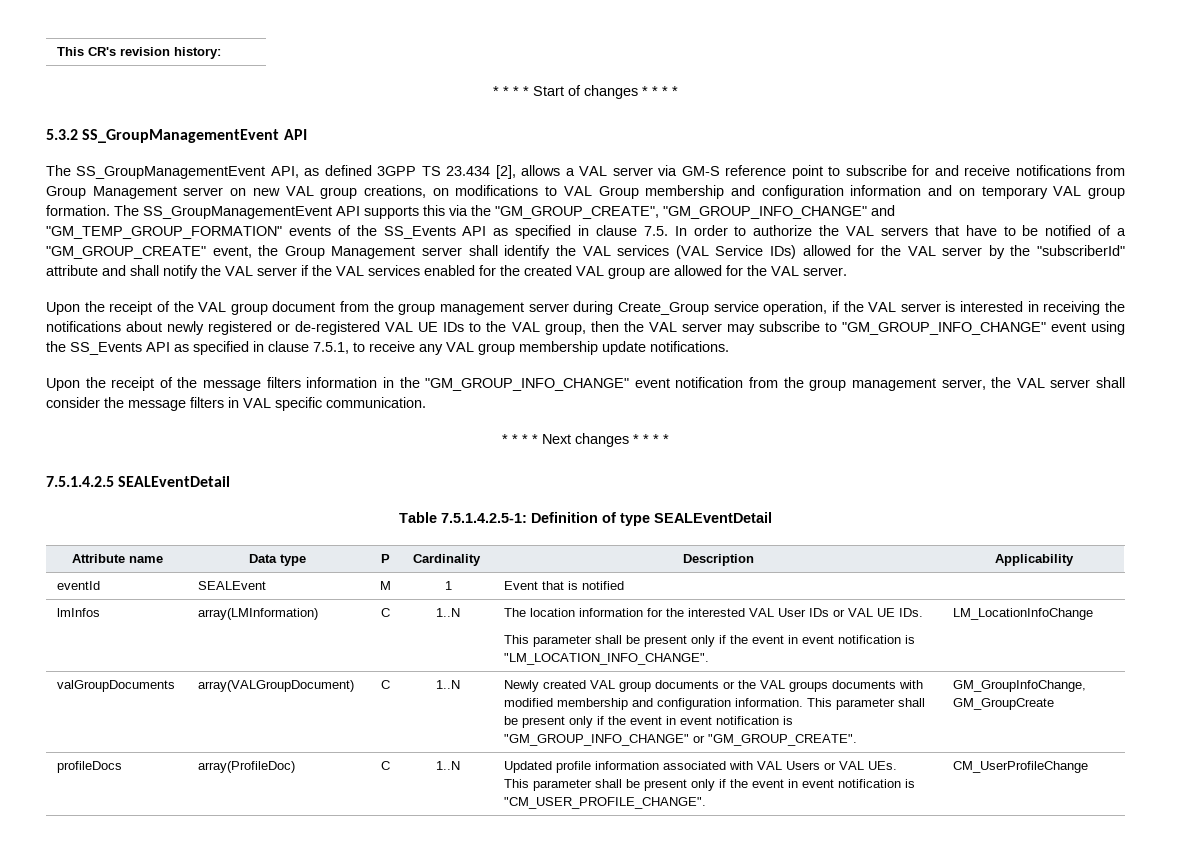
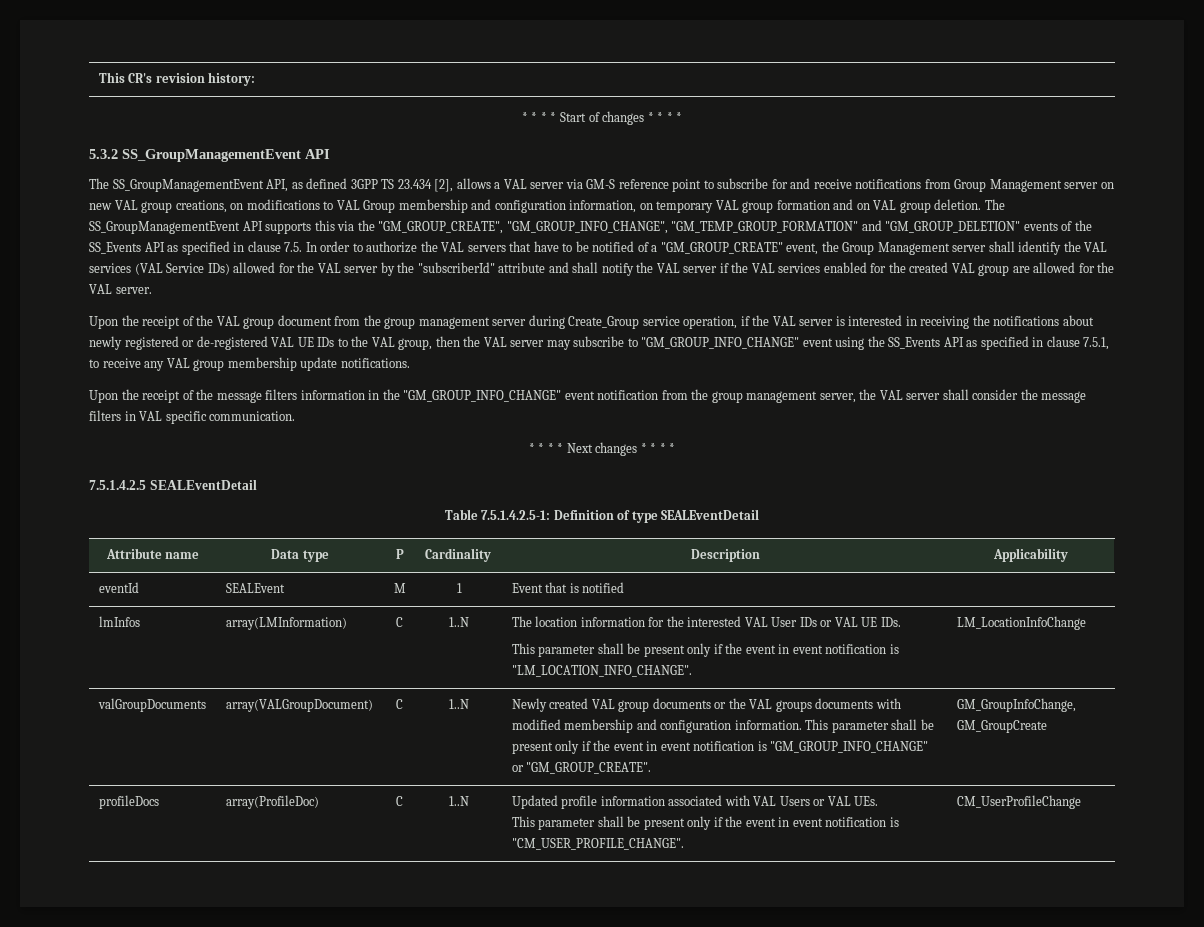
- The SS_GroupManagementEvent API, as defined 3GPP TS 23.434 [2], allows a VAL server via GM-S reference point to subscribe for and receive notifications from Group Management server on new VAL group creations, on modifications to VAL Group membership and configuration information and on temporary VAL group formation.
+ The SS_GroupManagementEvent API, as defined 3GPP TS 23.434 [2], allows a VAL server via GM-S reference point to subscribe for and receive notifications from Group Management server on new VAL group creations, on modifications to VAL Group membership and configuration information, on temporary VAL group formation and on VAL group deletion.
- The SS_GroupManagementEvent API supports this via the "GM_GROUP_CREATE", "GM_GROUP_INFO_CHANGE" and "GM_TEMP_GROUP_FORMATION" events of the SS_Events API as specified in clause 7.5. In order to authorize the VAL servers that have to be notified of a "GM_GROUP_CREATE" event, the Group Management server shall identify the VAL services (VAL Service IDs) allowed for the VAL server by the "subscriberId" attribute and shall notify the VAL server if the VAL services enabled for the created VAL group are allowed for the VAL server.
+ The SS_GroupManagementEvent API supports this via the "GM_GROUP_CREATE", "GM_GROUP_INFO_CHANGE", "GM_TEMP_GROUP_FORMATION" and "GM_GROUP_DELETION" events of the SS_Events API as specified in clause 7.5. In order to authorize the VAL servers that have to be notified of a "GM_GROUP_CREATE" event, the Group Management server shall identify the VAL services (VAL Service IDs) allowed for the VAL server by the "subscriberId" attribute and shall notify the VAL server if the VAL services enabled for the created VAL group are allowed for the VAL server.

